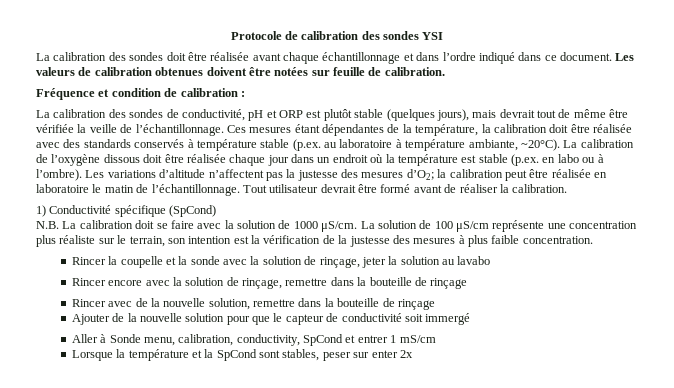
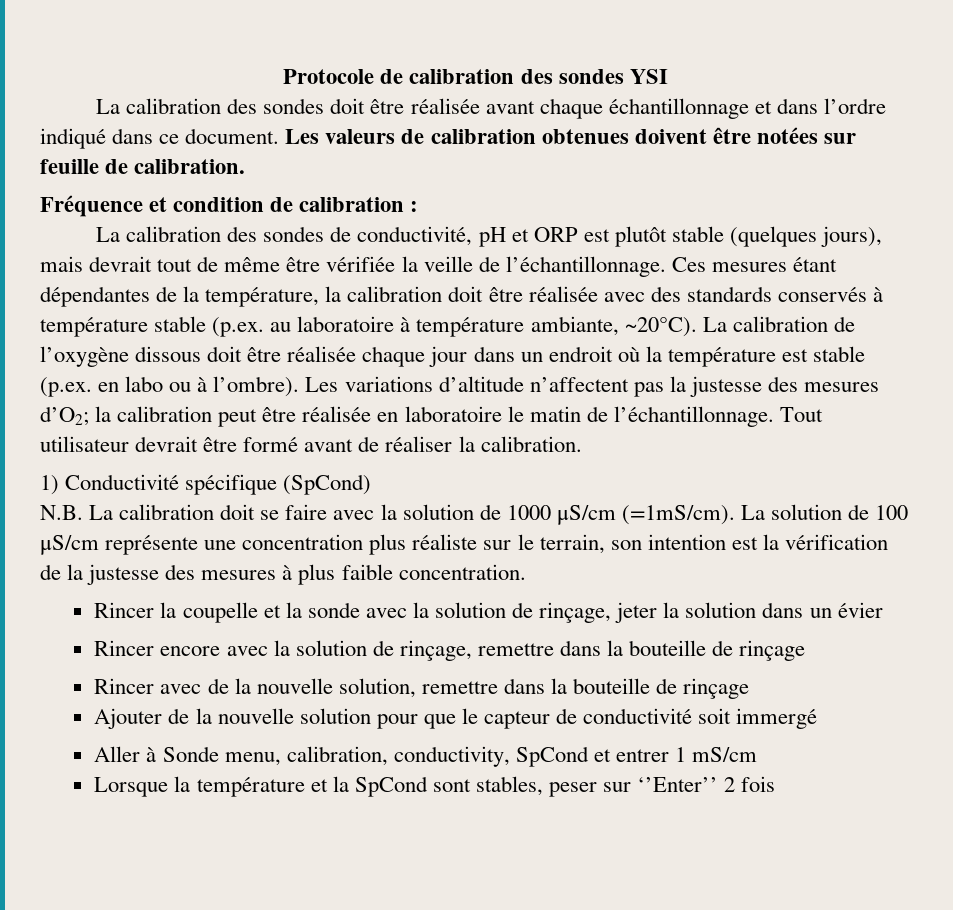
- N.B. La calibration doit se faire avec la solution de 1000 μS/cm.
+ N.B. La calibration doit se faire avec la solution de 1000 μS/cm (=1mS/cm).
- Rincer la coupelle et la sonde avec la solution de rinçage, jeter la solution au lavabo
+ Rincer la coupelle et la sonde avec la solution de rinçage, jeter la solution dans un évier
- Lorsque la température et la SpCond sont stables, peser sur enter 2x
+ Lorsque la température et la SpCond sont stables, peser sur ‘’Enter’’ 2 fois

